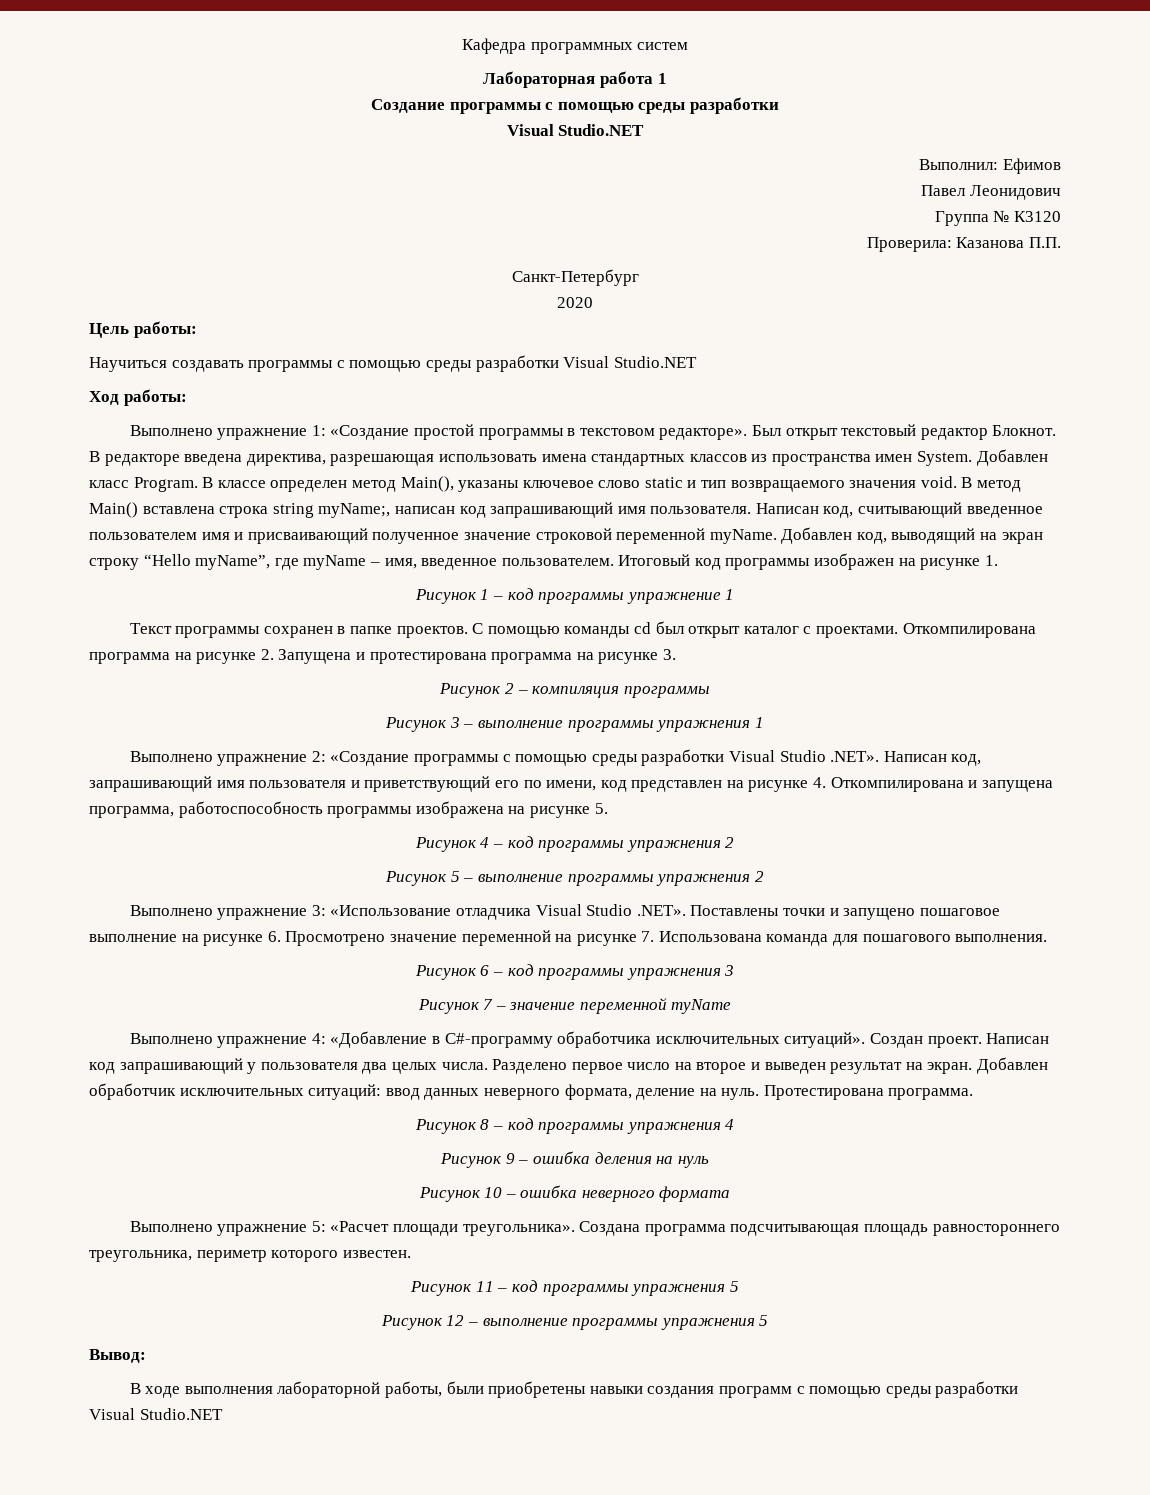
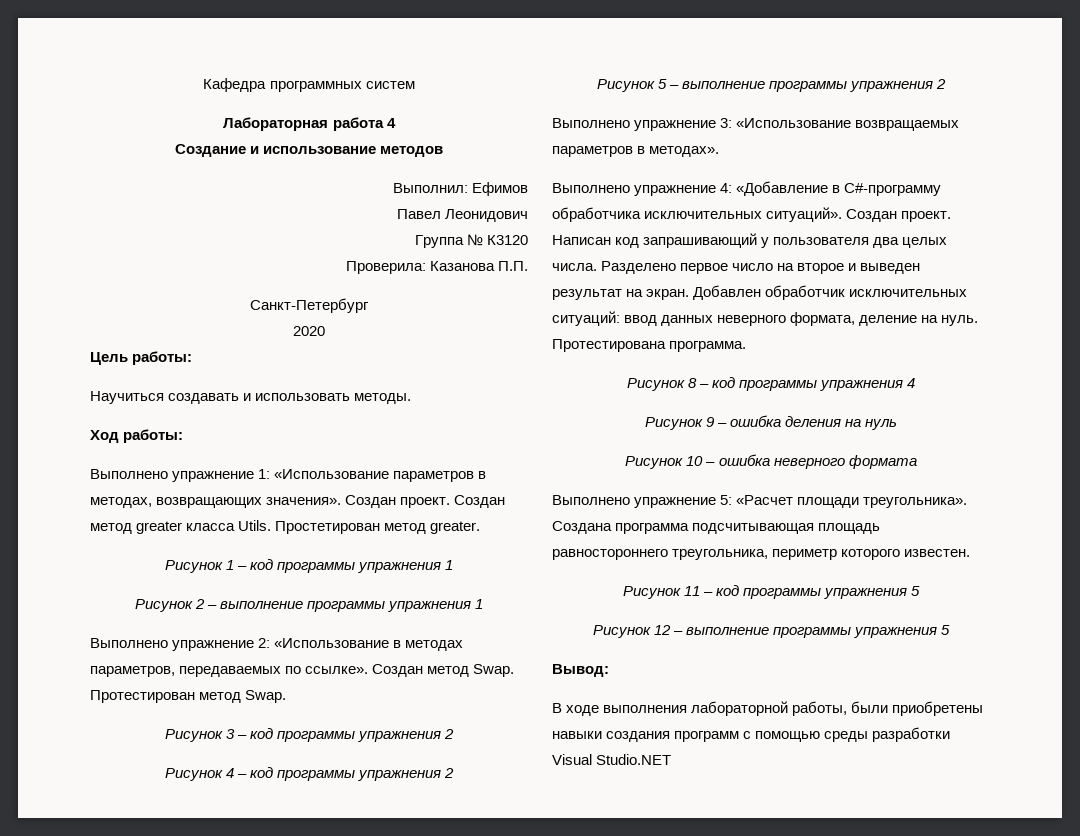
- Лабораторная работа 1
+ Лабораторная работа 4
- Создание программы с помощью среды разработки
- Visual Studio.NET
+ Создание и использование методов
- Научиться создавать программы с помощью среды разработки Visual Studio.NET
+ Научиться создавать и использовать методы.
- Выполнено упражнение 1: «Создание простой программы в текстовом редакторе». Был открыт текстовый редактор Блокнот. В редакторе введена директива, разрешающая использовать имена стандартных классов из пространства имен System. Добавлен класс Program. В классе определен метод Main(), указаны ключевое слово static и тип возвращаемого значения void. В метод Main() вставлена строка string myName;, написан код запрашивающий имя пользователя. Написан код, считывающий введенное пользователем имя и присваивающий полученное значение строковой переменной myName. Добавлен код, выводящий на экран строку “Hello myName”, где myName – имя, введенное пользователем. Итоговый код программы изображен на рисунке 1.
+ Выполнено упражнение 1: «Использование параметров в методах, возвращающих значения». Создан проект. Создан метод greater класса Utils. Простетирован метод greater.
- Рисунок 1 – код программы упражнение 1
- Текст программы сохранен в папке проектов. С помощью команды cd был открыт каталог с проектами. Откомпилирована программа на рисунке 2. Запущена и протестирована программа на рисунке 3.
- Рисунок 2 – компиляция программы
- Рисунок 3 – выполнение программы упражнения 1
+ Рисунок 1 – код программы упражнения 1
+ Рисунок 2 – выполнение программы упражнения 1
- Выполнено упражнение 2: «Создание программы с помощью среды разработки Visual Studio .NET». Написан код, запрашивающий имя пользователя и приветствующий его по имени, код представлен на рисунке 4. Откомпилирована и запущена программа, работоспособность программы изображена на рисунке 5.
+ Выполнено упражнение 2: «Использование в методах параметров, передаваемых по ссылке». Создан метод Swap. Протестирован метод Swap.
+ Рисунок 3 – код программы упражнения 2
- Выполнено упражнение 3: «Использование отладчика Visual Studio .NET». Поставлены точки и запущено пошаговое выполнение на рисунке 6. Просмотрено значение переменной на рисунке 7. Использована команда для пошагового выполнения.
- Рисунок 6 – код программы упражнения 3
- Рисунок 7 – значение переменной myName
+ Выполнено упражнение 3: «Использование возвращаемых параметров в методах».

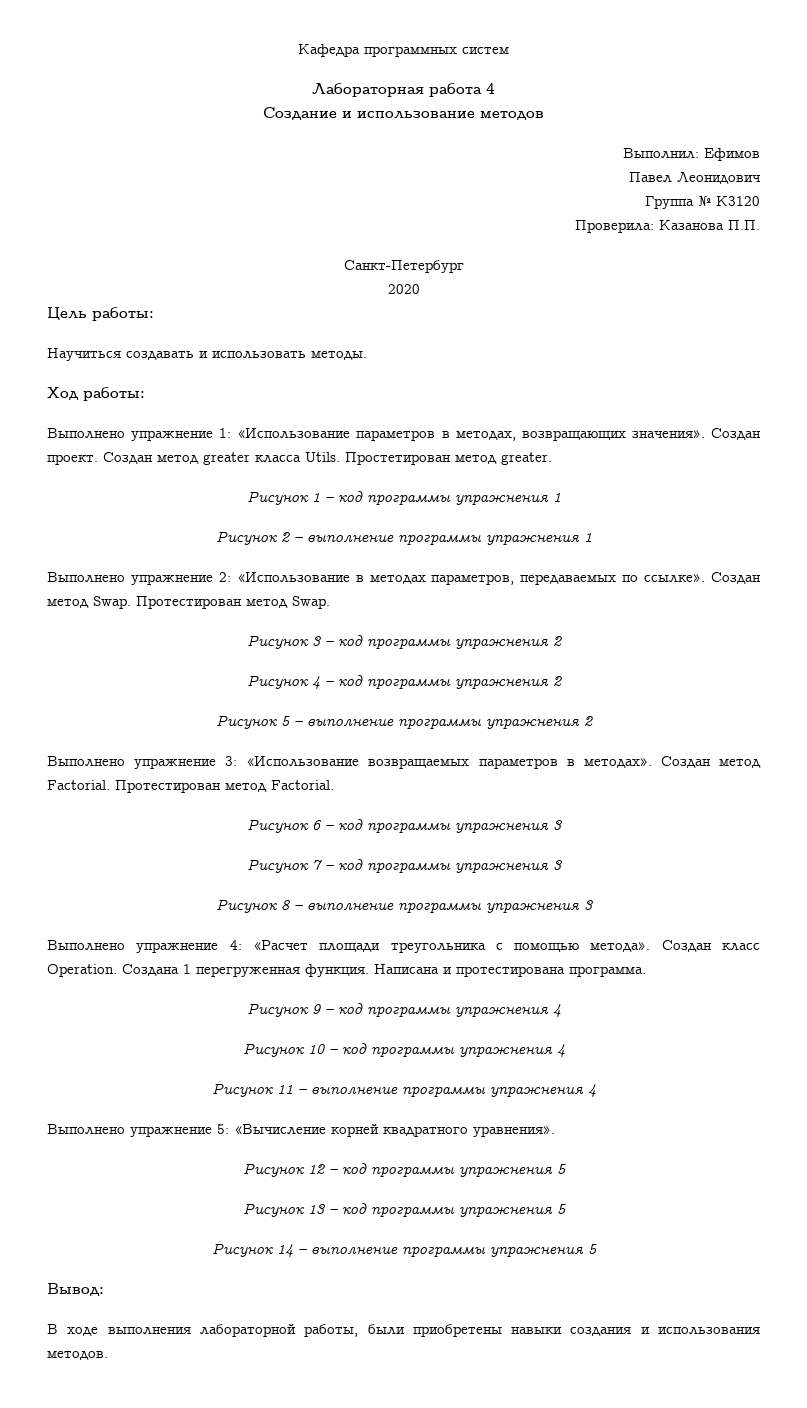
- Выполнено упражнение 3: «Использование возвращаемых параметров в методах».
- Выполнено упражнение 4: «Добавление в C#-программу обработчика исключительных ситуаций». Создан проект. Написан код запрашивающий у пользователя два целых числа. Разделено первое число на второе и выведен результат на экран. Добавлен обработчик исключительных ситуаций: ввод данных неверного формата, деление на нуль. Протестирована программа.
+ Выполнено упражнение 3: «Использование возвращаемых параметров в методах». Создан метод Factorial. Протестирован метод Factorial.
+ Рисунок 6 – код программы упражнения 3
+ Рисунок 7 – код программы упражнения 3
+ Рисунок 8 – выполнение программы упражнения 3
+ Выполнено упражнение 4: «Расчет площади треугольника с помощью метода». Создан класс Operation. Создана 1 перегруженная функция. Написана и протестирована программа.
- Рисунок 8 – код программы упражнения 4
- Рисунок 9 – ошибка деления на нуль
- Рисунок 10 – ошибка неверного формата
- Выполнено упражнение 5: «Расчет площади треугольника». Создана программа подсчитывающая площадь равностороннего треугольника, периметр которого известен.
- Рисунок 11 – код программы упражнения 5
- Рисунок 12 – выполнение программы упражнения 5
+ Рисунок 9 – код программы упражнения 4
+ Рисунок 10 – код программы упражнения 4
+ Рисунок 11 – выполнение программы упражнения 4
+ Выполнено упражнение 5: «Вычисление корней квадратного уравнения».
+ Рисунок 12 – код программы упражнения 5
+ Рисунок 13 – код программы упражнения 5
+ Рисунок 14 – выполнение программы упражнения 5
- В ходе выполнения лабораторной работы, были приобретены навыки создания программ с помощью среды разработки Visual Studio.NET
+ В ходе выполнения лабораторной работы, были приобретены навыки создания и использования методов.

